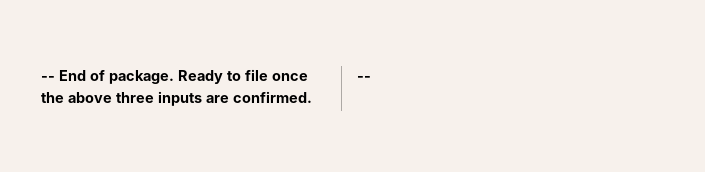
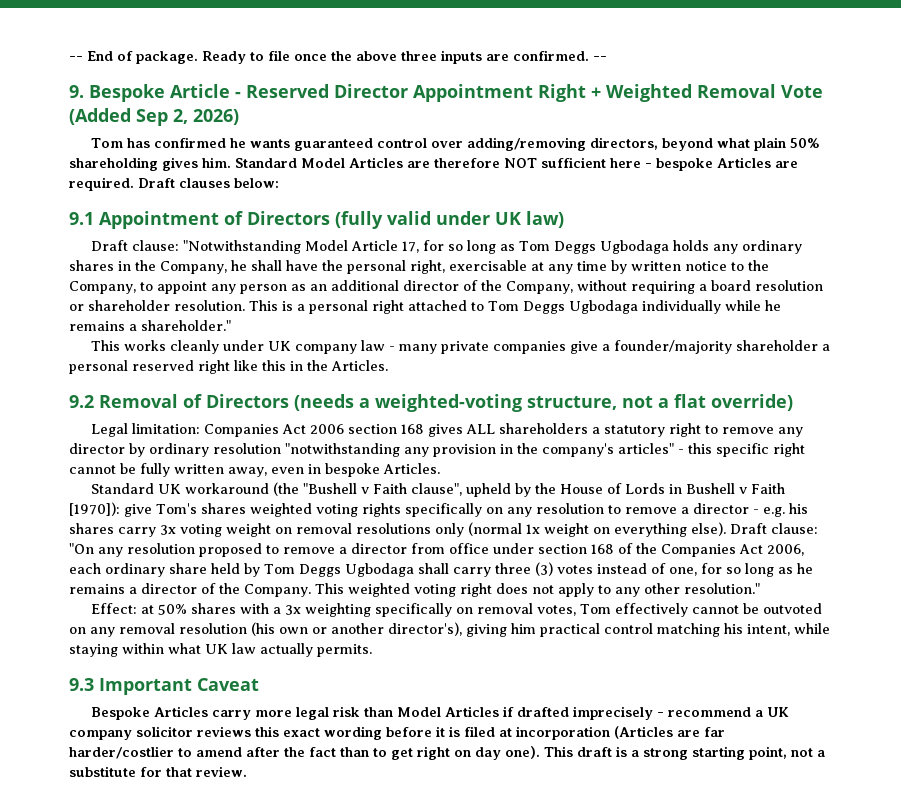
+ 9. Bespoke Article - Reserved Director Appointment Right + Weighted Removal Vote (Added Sep 2, 2026)
+ Tom has confirmed he wants guaranteed control over adding/removing directors, beyond what plain 50% shareholding gives him. Standard Model Articles are therefore NOT sufficient here - bespoke Articles are required. Draft clauses below:
+ 9.1 Appointment of Directors (fully valid under UK law)
+ Draft clause: "Notwithstanding Model Article 17, for so long as Tom Deggs Ugbodaga holds any ordinary shares in the Company, he shall have the personal right, exercisable at any time by written notice to the Company, to appoint any person as an additional director of the Company, without requiring a board resolution or shareholder resolution. This is a personal right attached to Tom Deggs Ugbodaga individually while he remains a shareholder."
+ This works cleanly under UK company law - many private companies give a founder/majority shareholder a personal reserved right like this in the Articles.
+ 9.2 Removal of Directors (needs a weighted-voting structure, not a flat override)
+ Legal limitation: Companies Act 2006 section 168 gives ALL shareholders a statutory right to remove any director by ordinary resolution "notwithstanding any provision in the company's articles" - this specific right cannot be fully written away, even in bespoke Articles.
+ Standard UK workaround (the "Bushell v Faith clause", upheld by the House of Lords in Bushell v Faith [1970]): give Tom's shares weighted voting rights specifically on any resolution to remove a director - e.g. his shares carry 3x voting weight on removal resolutions only (normal 1x weight on everything else). Draft clause: "On any resolution proposed to remove a director from office under section 168 of the Companies Act 2006, each ordinary share held by Tom Deggs Ugbodaga shall carry three (3) votes instead of one, for so long as he remains a director of the Company. This weighted voting right does not apply to any other resolution."
+ Effect: at 50% shares with a 3x weighting specifically on removal votes, Tom effectively cannot be outvoted on any removal resolution (his own or another director's), giving him practical control matching his intent, while staying within what UK law actually permits.
+ 9.3 Important Caveat
+ Bespoke Articles carry more legal risk than Model Articles if drafted imprecisely - recommend a UK company solicitor reviews this exact wording before it is filed at incorporation (Articles are far harder/costlier to amend after the fact than to get right on day one). This draft is a strong starting point, not a substitute for that review.

